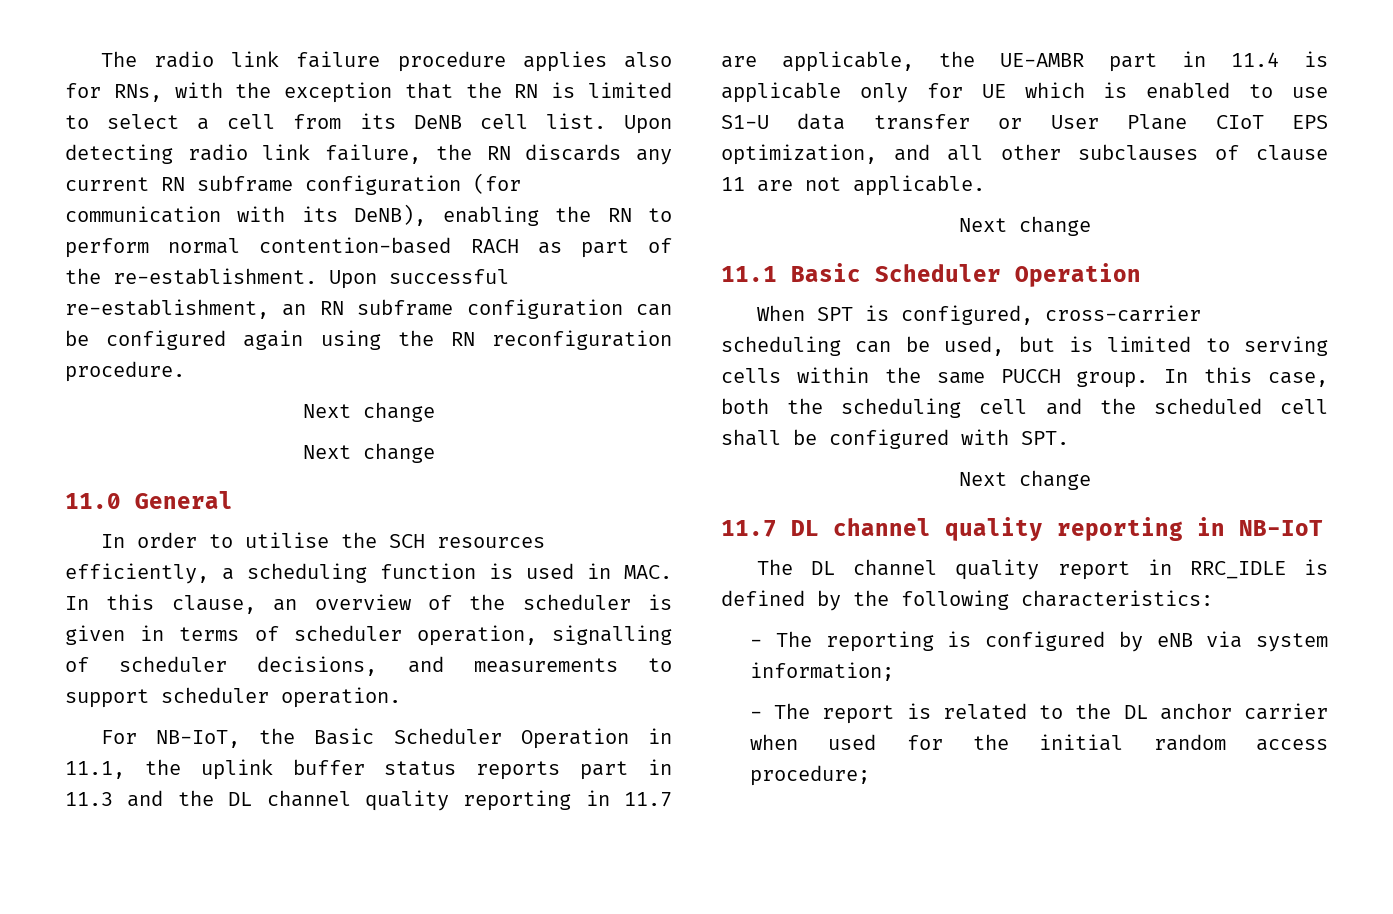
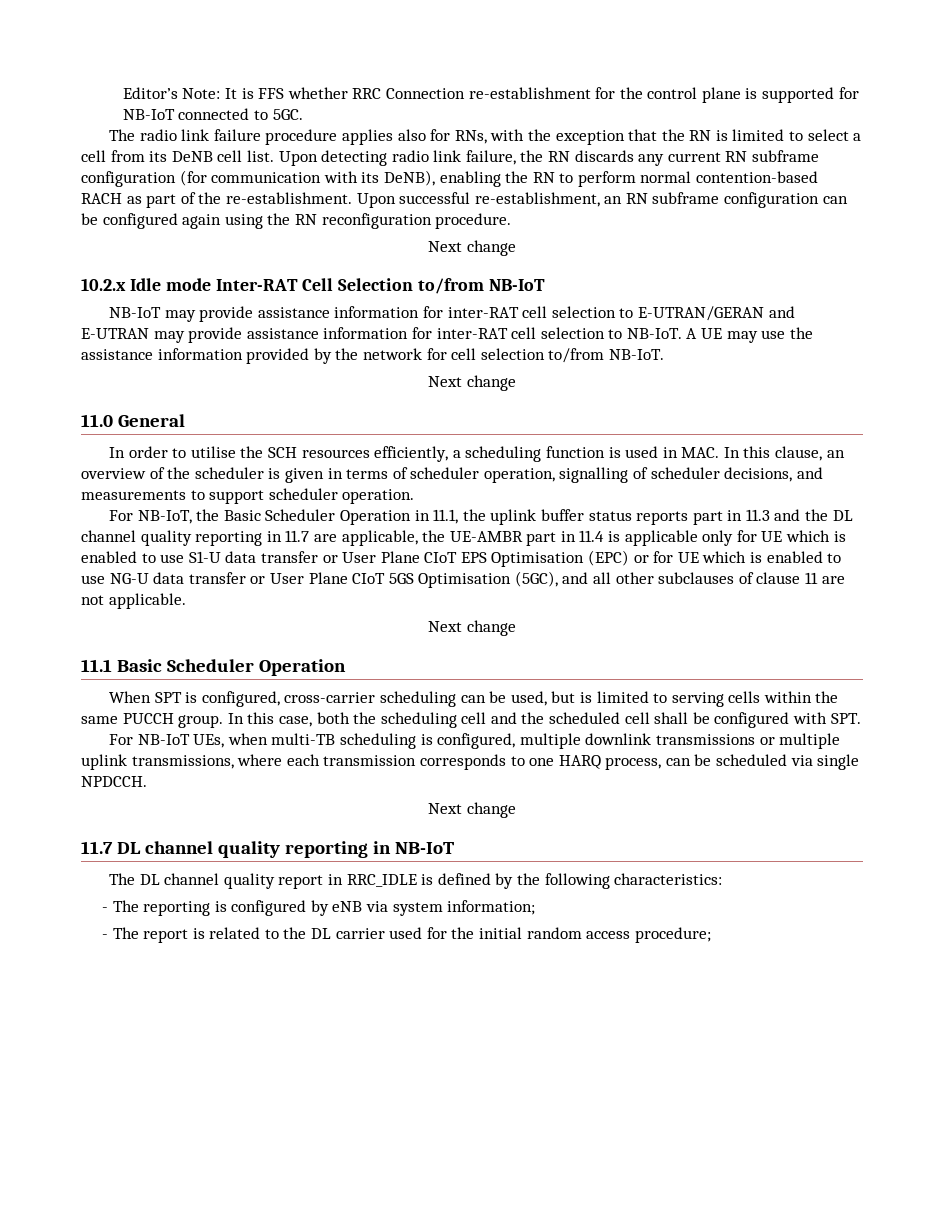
+ Editor’s Note: It is FFS whether RRC Connection re-establishment for the control plane is supported for NB-IoT connected to 5GC.
+ 10.2.x Idle mode Inter-RAT Cell Selection to/from NB-IoT
+ NB-IoT may provide assistance information for inter-RAT cell selection to E-UTRAN/GERAN and E-UTRAN may provide assistance information for inter-RAT cell selection to NB-IoT. A UE may use the assistance information provided by the network for cell selection to/from NB-IoT.
- For NB-IoT, the Basic Scheduler Operation in 11.1, the uplink buffer status reports part in 11.3 and the DL channel quality reporting in 11.7 are applicable, the UE-AMBR part in 11.4 is applicable only for UE which is enabled to use S1-U data transfer or User Plane CIoT EPS optimization, and all other subclauses of clause 11 are not applicable.
+ For NB-IoT, the Basic Scheduler Operation in 11.1, the uplink buffer status reports part in 11.3 and the DL channel quality reporting in 11.7 are applicable, the UE-AMBR part in 11.4 is applicable only for UE which is enabled to use S1-U data transfer or User Plane CIoT EPS Optimisation (EPC) or for UE which is enabled to use NG-U data transfer or User Plane CIoT 5GS Optimisation (5GC), and all other subclauses of clause 11 are not applicable.
+ For NB-IoT UEs, when multi-TB scheduling is configured, multiple downlink transmissions or multiple uplink transmissions, where each transmission corresponds to one HARQ process, can be scheduled via single NPDCCH.
- - The report is related to the DL anchor carrier when used for the initial random access procedure;
+ - The report is related to the DL carrier used for the initial random access procedure;

